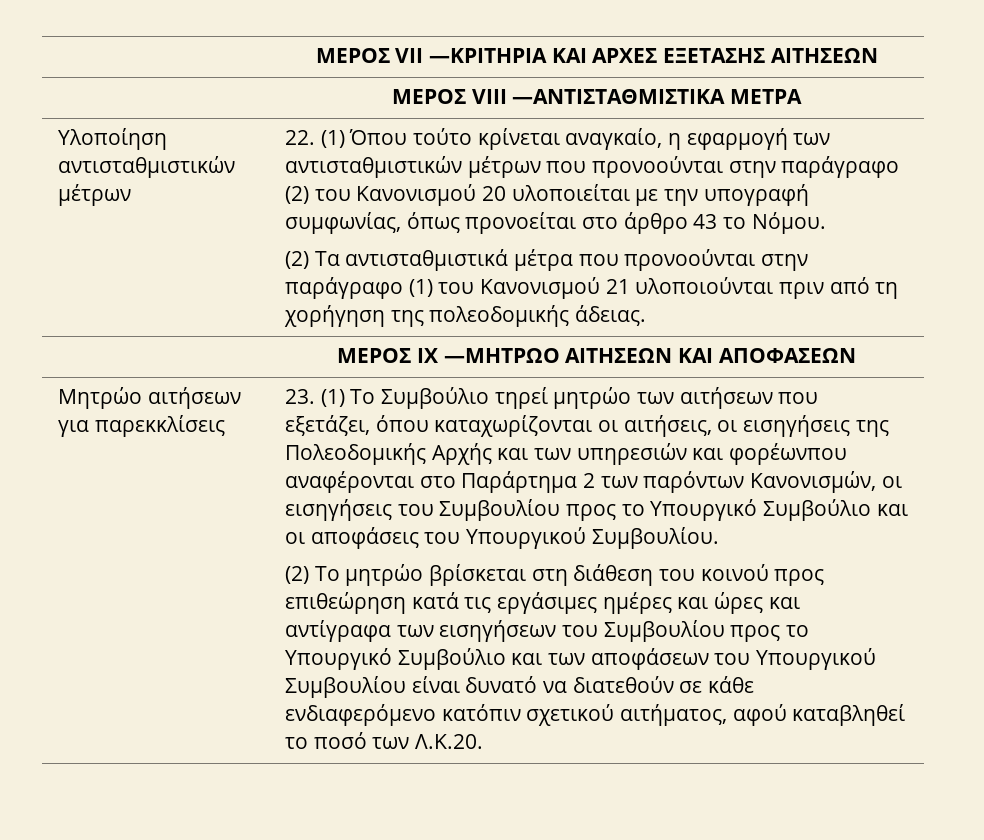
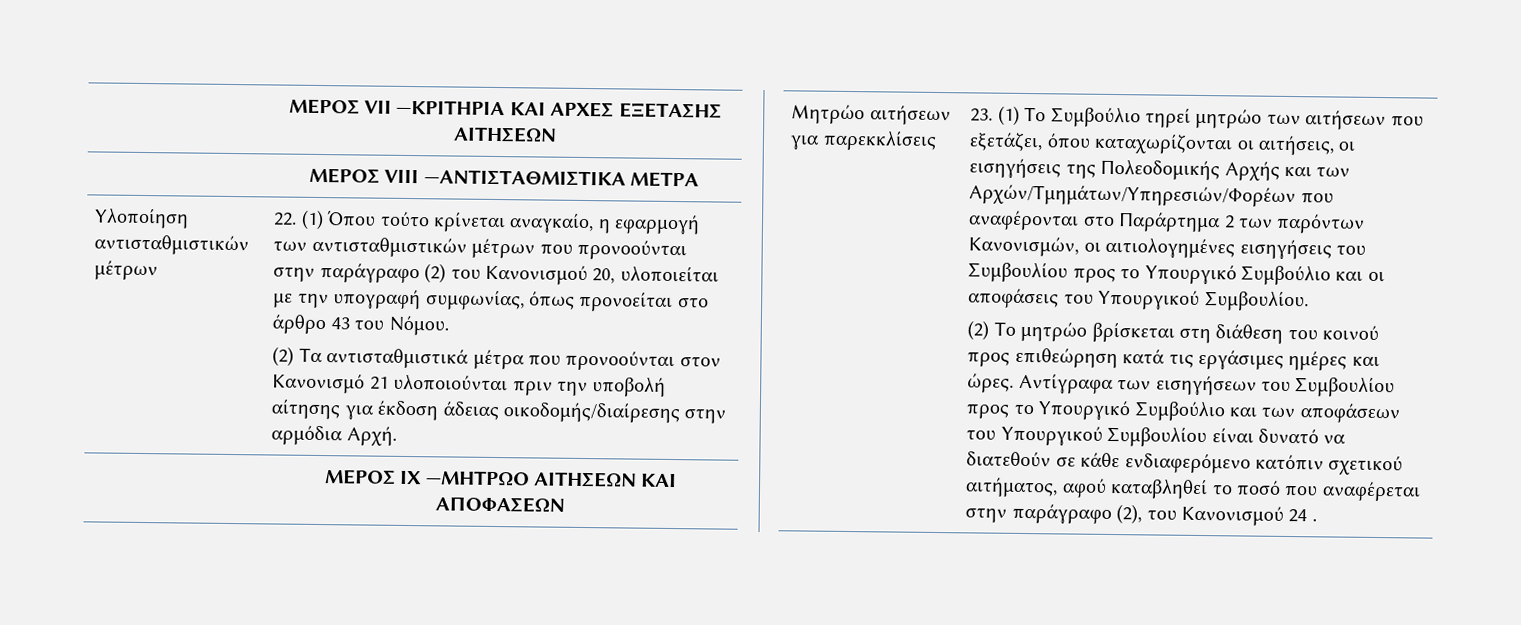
- 22. (1) Όπου τούτο κρίνεται αναγκαίο, η εφαρμογή των αντισταθμιστικών μέτρων που προνοούνται στην παράγραφο (2) του Κανονισμού 20 υλοποιείται με την υπογραφή συμφωνίας, όπως προνοείται στο άρθρο 43 το Νόμου.
+ 22. (1) Όπου τούτο κρίνεται αναγκαίο, η εφαρμογή των αντισταθμιστικών μέτρων που προνοούνται στην παράγραφο (2) του Κανονισμού 20, υλοποιείται με την υπογραφή συμφωνίας, όπως προνοείται στο άρθρο 43 του Νόμου.
- (2) Τα αντισταθμιστικά μέτρα που προνοούνται στην παράγραφο (1) του Κανονισμού 21 υλοποιούνται πριν από τη χορήγηση της πολεοδομικής άδειας.
+ (2) Τα αντισταθμιστικά μέτρα που προνοούνται στον Κανονισμό 21 υλοποιούνται πριν την υποβολή αίτησης για έκδοση άδειας οικοδομής/διαίρεσης στην αρμόδια Αρχή.
- 23. (1) Το Συμβούλιο τηρεί μητρώο των αιτήσεων που εξετάζει, όπου καταχωρίζονται οι αιτήσεις, οι εισηγήσεις της Πολεοδομικής Αρχής και των υπηρεσιών και φορέωνπου αναφέρονται στο Παράρτημα 2 των παρόντων Κανονισμών, οι εισηγήσεις του Συμβουλίου προς το Υπουργικό Συμβούλιο και οι αποφάσεις του Υπουργικού Συμβουλίου.
+ 23. (1) Το Συμβούλιο τηρεί μητρώο των αιτήσεων που εξετάζει, όπου καταχωρίζονται οι αιτήσεις, οι εισηγήσεις της Πολεοδομικής Αρχής και των Αρχών/Τμημάτων/Υπηρεσιών/Φορέων που αναφέρονται στο Παράρτημα 2 των παρόντων Κανονισμών, οι αιτιολογημένες εισηγήσεις του Συμβουλίου προς το Υπουργικό Συμβούλιο και οι αποφάσεις του Υπουργικού Συμβουλίου.
- (2) Το μητρώο βρίσκεται στη διάθεση του κοινού προς επιθεώρηση κατά τις εργάσιμες ημέρες και ώρες και αντίγραφα των εισηγήσεων του Συμβουλίου προς το Υπουργικό Συμβούλιο και των αποφάσεων του Υπουργικού Συμβουλίου είναι δυνατό να διατεθούν σε κάθε ενδιαφερόμενο κατόπιν σχετικού αιτήματος, αφού καταβληθεί το ποσό των Λ.Κ.20.
+ (2) Το μητρώο βρίσκεται στη διάθεση του κοινού προς επιθεώρηση κατά τις εργάσιμες ημέρες και ώρες. Αντίγραφα των εισηγήσεων του Συμβουλίου προς το Υπουργικό Συμβούλιο και των αποφάσεων του Υπουργικού Συμβουλίου είναι δυνατό να διατεθούν σε κάθε ενδιαφερόμενο κατόπιν σχετικού αιτήματος, αφού καταβληθεί το ποσό που αναφέρεται στην παράγραφο (2), του Κανονισμού 24 .

